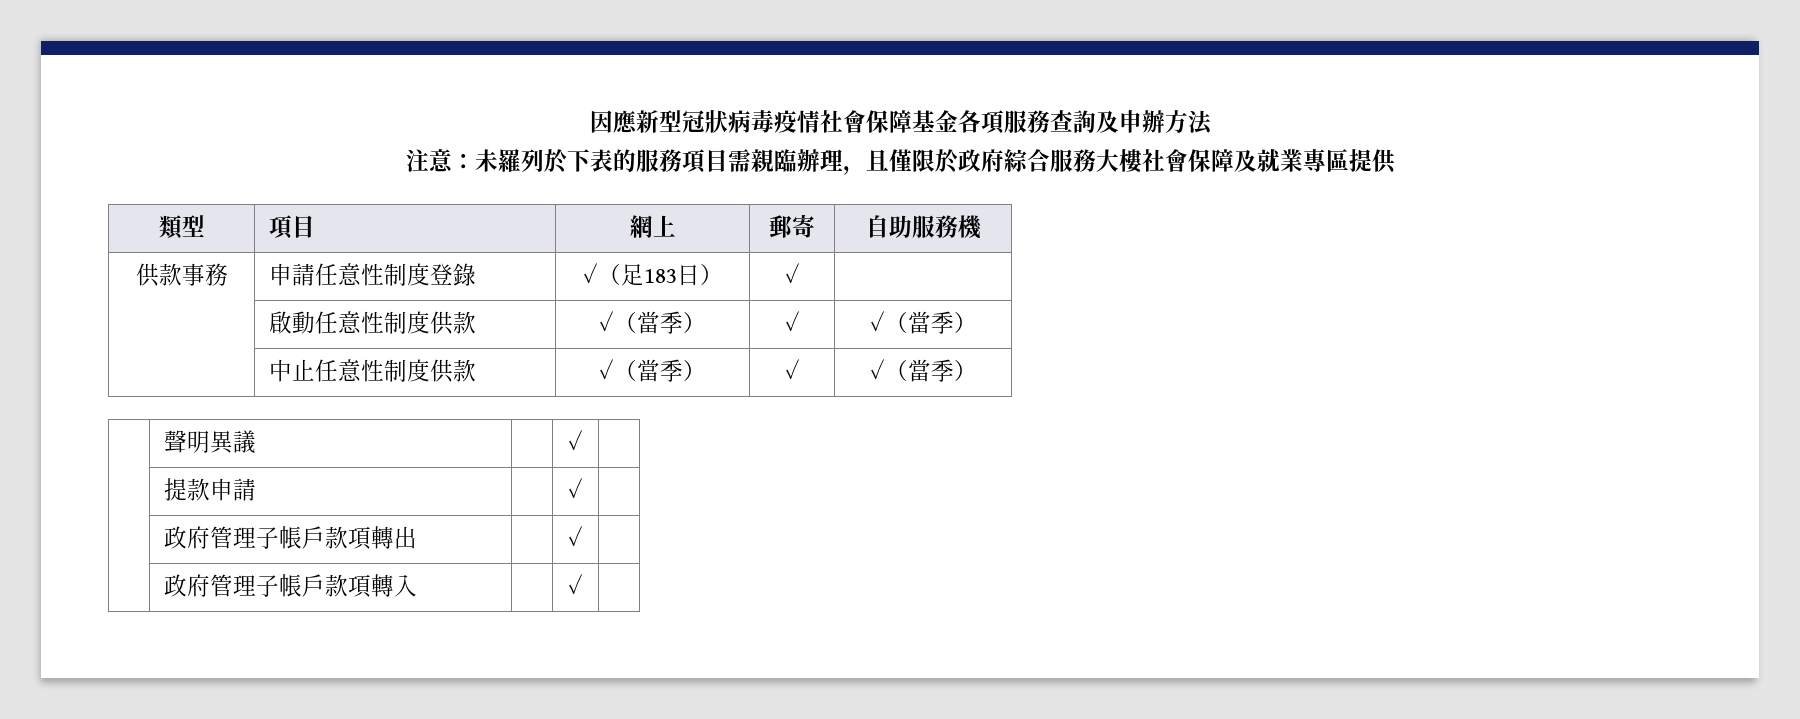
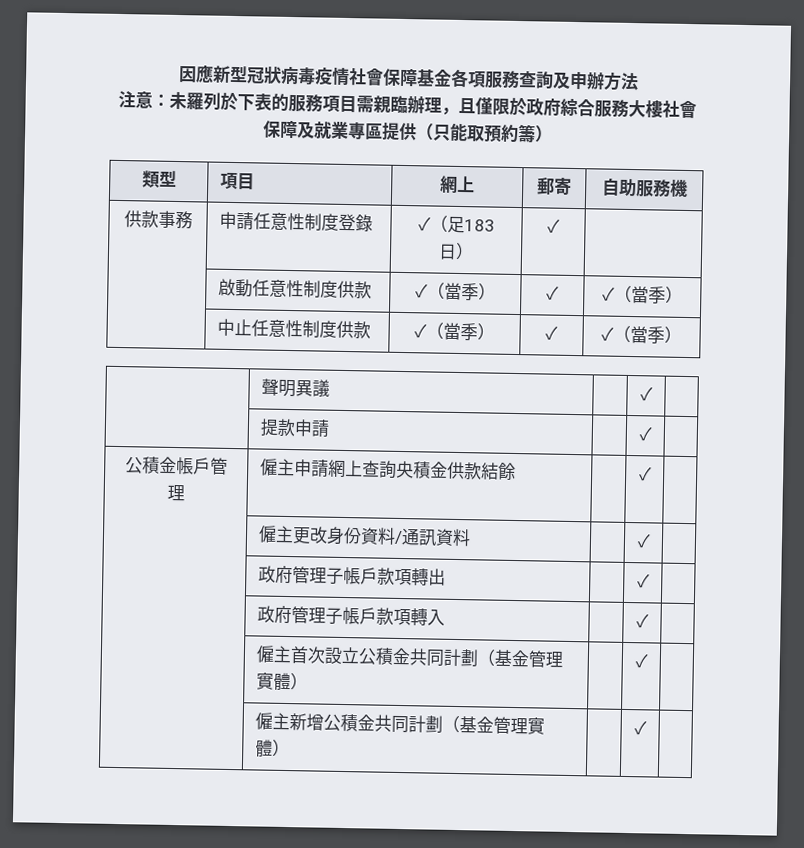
- 注意：未羅列於下表的服務項目需親臨辦理，且僅限於政府綜合服務大樓社會保障及就業專區提供
+ 注意：未羅列於下表的服務項目需親臨辦理，且僅限於政府綜合服務大樓社會保障及就業專區提供（只能取預約籌）
+ 公積金帳戶管理 | 僱主申請網上查詢央積金供款結餘 | | ✓ |
+ | 僱主更改身份資料/通訊資料 | | ✓ |
+ | 僱主首次設立公積金共同計劃（基金管理實體） | | ✓ |
+ | 僱主新增公積金共同計劃（基金管理實體） | | ✓ |

